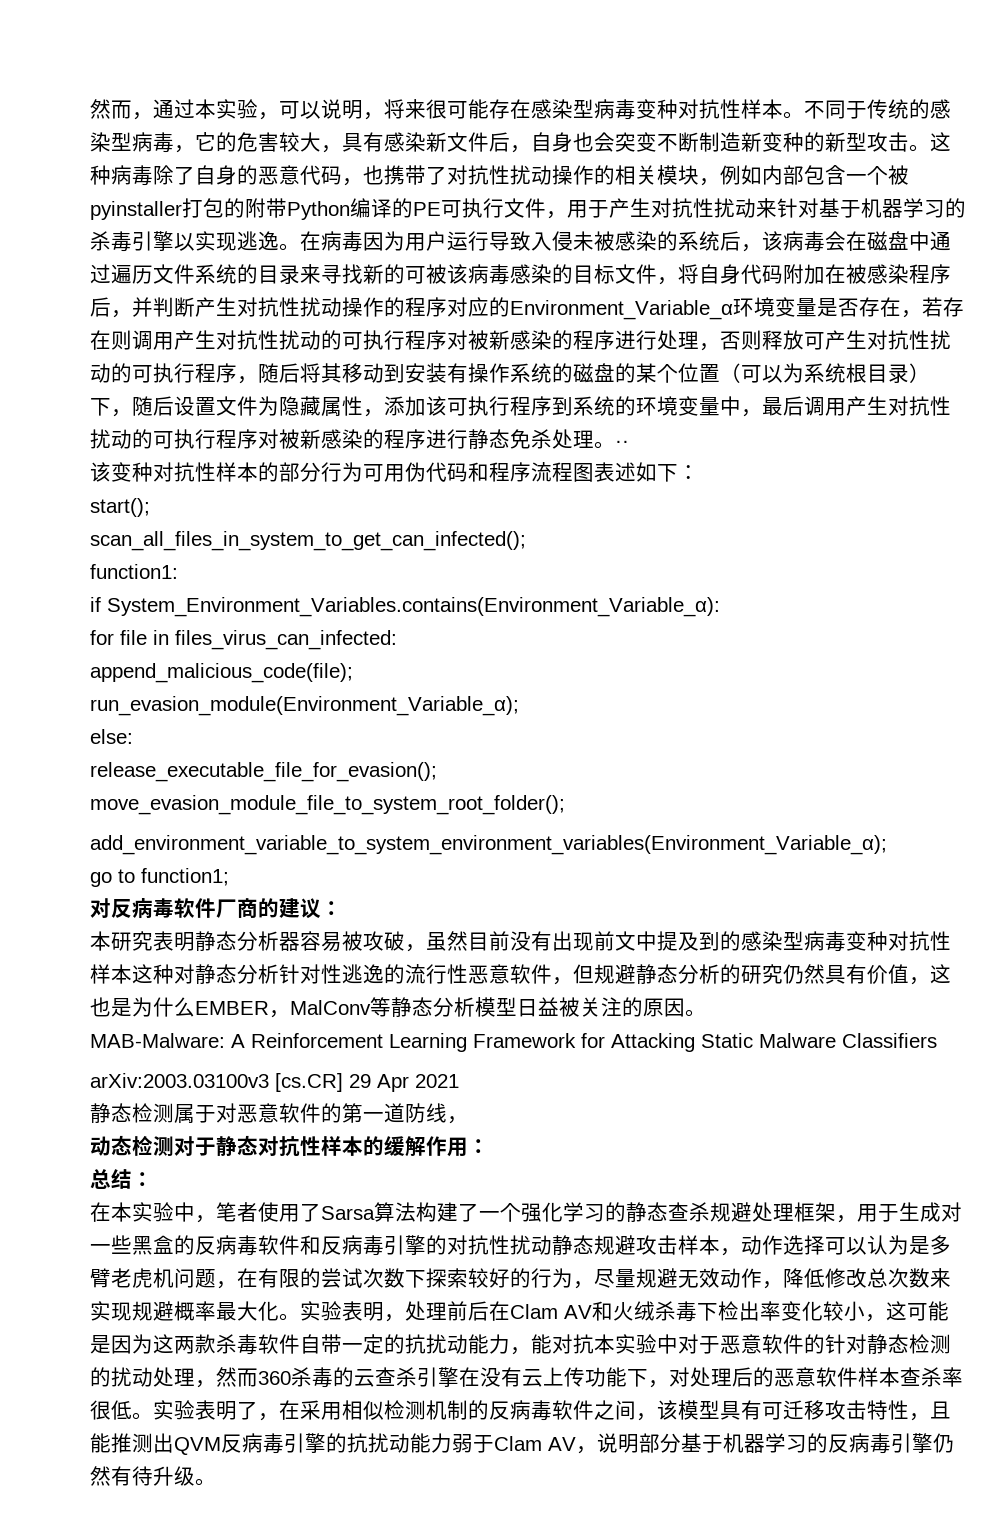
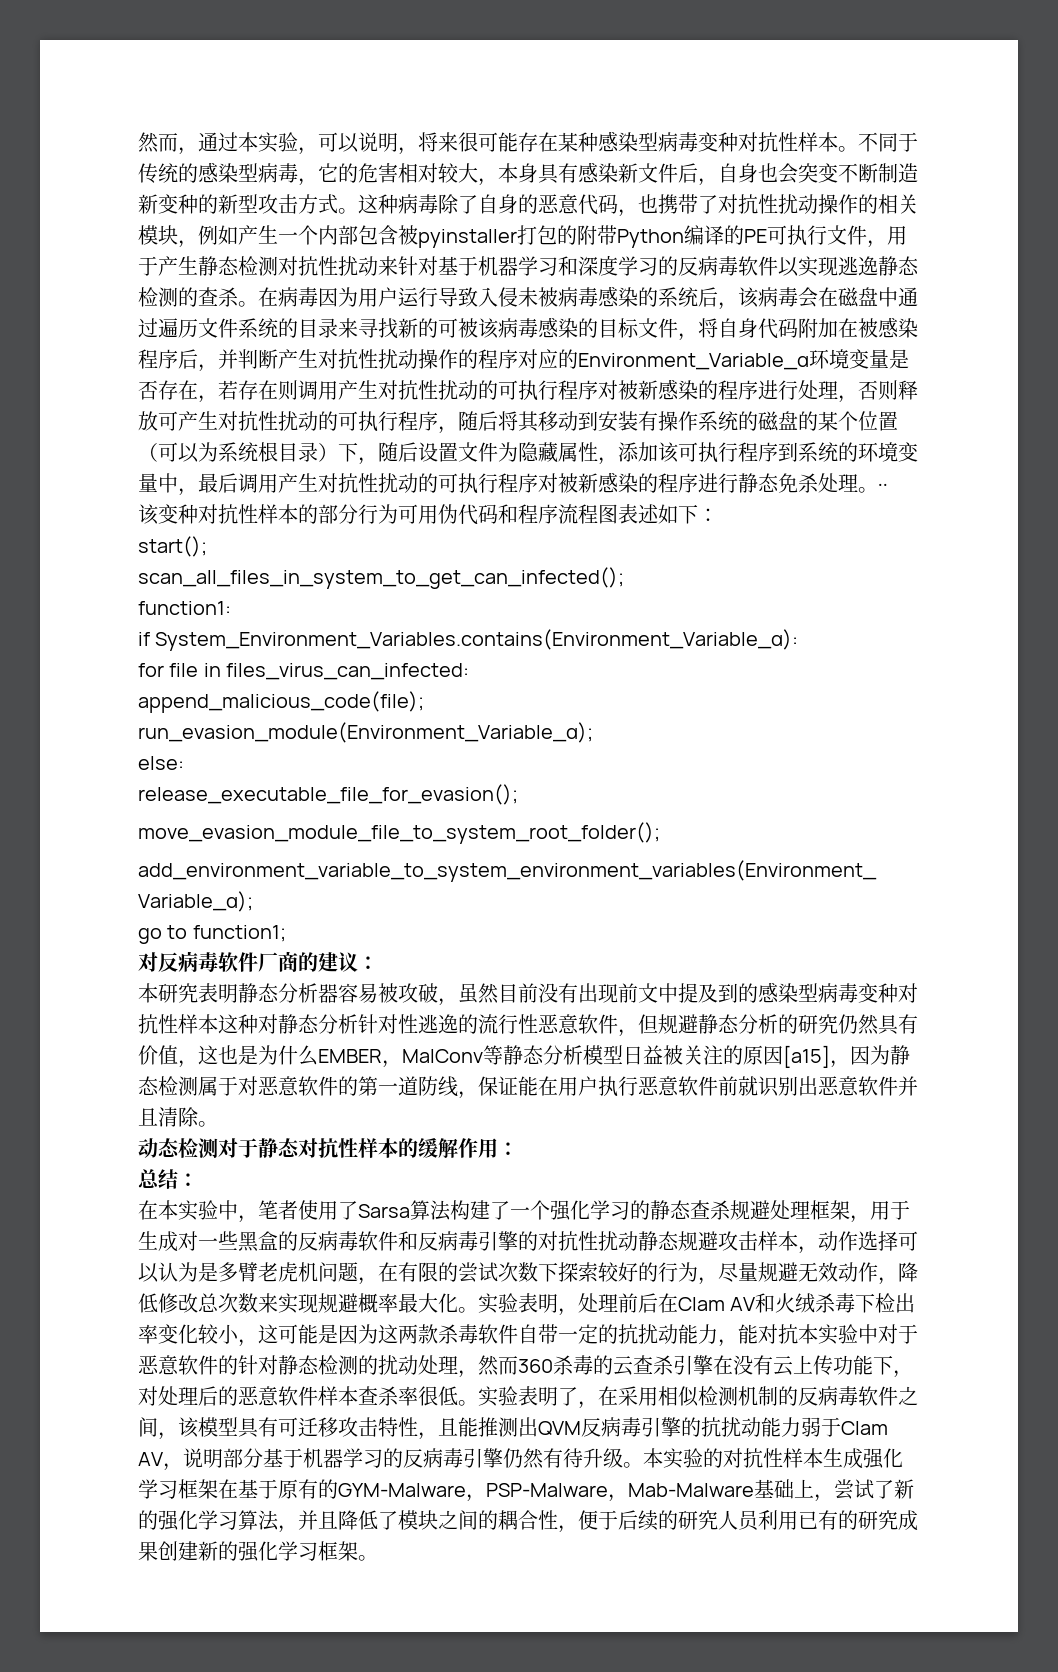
- 然而，通过本实验，可以说明，将来很可能存在感染型病毒变种对抗性样本。
+ 然而，通过本实验，可以说明，将来很可能存在某种感染型病毒变种对抗性样本。
- 不同于传统的感染型病毒，它的危害较大，具有感染新文件后，自身也会突变不断制造新变种的新型攻击。
+ 不同于传统的感染型病毒，它的危害相对较大，本身具有感染新文件后，自身也会突变不断制造新变种的新型攻击方式。
- 这种病毒除了自身的恶意代码，也携带了对抗性扰动操作的相关模块，例如内部包含一个被pyinstaller打包的附带Python编译的PE可执行文件，用于产生对抗性扰动来针对基于机器学习的杀毒引擎以实现逃逸。
+ 这种病毒除了自身的恶意代码，也携带了对抗性扰动操作的相关模块，例如产生一个内部包含被pyinstaller打包的附带Python编译的PE可执行文件，用于产生静态检测对抗性扰动来针对基于机器学习和深度学习的反病毒软件以实现逃逸静态检测的查杀。
- 在病毒因为用户运行导致入侵未被感染的系统后，该病毒会在磁盘中通过遍历文件系统的目录来寻找新的可被该病毒感染的目标文件，将自身代码附加在被感染程序后，并判断产生对抗性扰动操作的程序对应的Environment_Variable_α环境变量是否存在，若存在则调用产生对抗性扰动的可执行程序对被新感染的程序进行处理，否则释放可产生对抗性扰动的可执行程序，随后将其移动到安装有操作系统的磁盘的某个位置（可以为系统根目录）下，随后设置文件为隐藏属性，添加该可执行程序到系统的环境变量中，最后调用产生对抗性扰动的可执行程序对被新感染的程序进行静态免杀处理。
+ 在病毒因为用户运行导致入侵未被病毒感染的系统后，该病毒会在磁盘中通过遍历文件系统的目录来寻找新的可被该病毒感染的目标文件，将自身代码附加在被感染程序后，并判断产生对抗性扰动操作的程序对应的Environment_Variable_α环境变量是否存在，若存在则调用产生对抗性扰动的可执行程序对被新感染的程序进行处理，否则释放可产生对抗性扰动的可执行程序，随后将其移动到安装有操作系统的磁盘的某个位置（可以为系统根目录）下，随后设置文件为隐藏属性，添加该可执行程序到系统的环境变量中，最后调用产生对抗性扰动的可执行程序对被新感染的程序进行静态免杀处理。
- 本研究表明静态分析器容易被攻破，虽然目前没有出现前文中提及到的感染型病毒变种对抗性样本这种对静态分析针对性逃逸的流行性恶意软件，但规避静态分析的研究仍然具有价值，这也是为什么EMBER，MalConv等静态分析模型日益被关注的原因。
- MAB-Malware: A Reinforcement Learning Framework for Attacking Static Malware Classifiers
- arXiv:2003.03100v3 [cs.CR] 29 Apr 2021
- 静态检测属于对恶意软件的第一道防线，
+ 本研究表明静态分析器容易被攻破，虽然目前没有出现前文中提及到的感染型病毒变种对抗性样本这种对静态分析针对性逃逸的流行性恶意软件，但规避静态分析的研究仍然具有价值，这也是为什么EMBER，MalConv等静态分析模型日益被关注的原因[a15]，因为静态检测属于对恶意软件的第一道防线，保证能在用户执行恶意软件前就识别出恶意软件并且清除。
+ 本实验的对抗性样本生成强化学习框架在基于原有的GYM-Malware，PSP-Malware，Mab-Malware基础上，尝试了新的强化学习算法，并且降低了模块之间的耦合性，便于后续的研究人员利用已有的研究成果创建新的强化学习框架。

